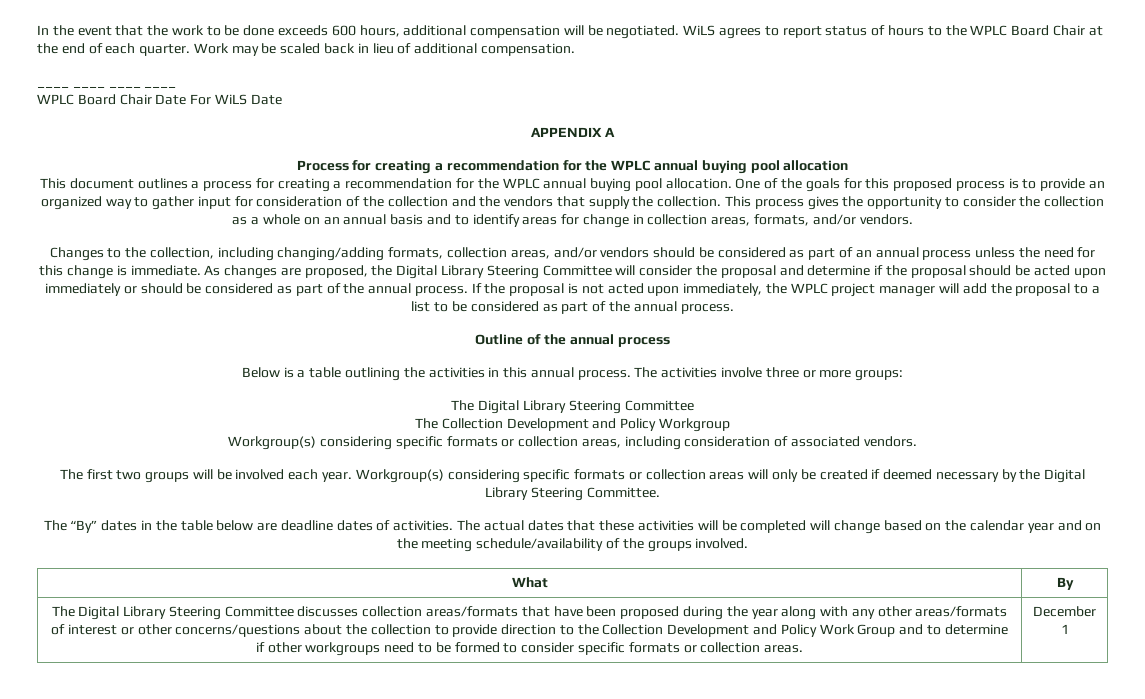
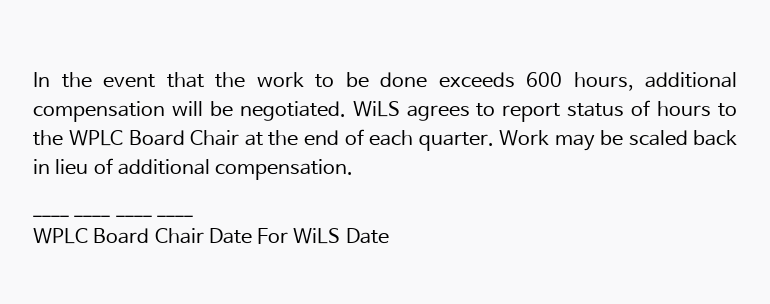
- APPENDIX A
- Process for creating a recommendation for the WPLC annual buying pool allocation
- This document outlines a process for creating a recommendation for the WPLC annual buying pool allocation. One of the goals for this proposed process is to provide an organized way to gather input for consideration of the collection and the vendors that supply the collection. This process gives the opportunity to consider the collection as a whole on an annual basis and to identify areas for change in collection areas, formats, and/or vendors.
- Changes to the collection, including changing/adding formats, collection areas, and/or vendors should be considered as part of an annual process unless the need for this change is immediate. As changes are proposed, the Digital Library Steering Committee will consider the proposal and determine if the proposal should be acted upon immediately or should be considered as part of the annual process. If the proposal is not acted upon immediately, the WPLC project manager will add the proposal to a list to be considered as part of the annual process.
- Outline of the annual process
- Below is a table outlining the activities in this annual process. The activities involve three or more groups:
- The Digital Library Steering Committee
- The Collection Development and Policy Workgroup
- Workgroup(s) considering specific formats or collection areas, including consideration of associated vendors.
- The first two groups will be involved each year. Workgroup(s) considering specific formats or collection areas will only be created if deemed necessary by the Digital Library Steering Committee.
- The “By” dates in the table below are deadline dates of activities. The actual dates that these activities will be completed will change based on the calendar year and on the meeting schedule/availability of the groups involved.
- What | By
- The Digital Library Steering Committee discusses collection areas/formats that have been proposed during the year along with any other areas/formats of interest or other concerns/questions about the collection to provide direction to the Collection Development and Policy Work Group and to determine if other workgroups need to be formed to consider specific formats or collection areas. | December 1

